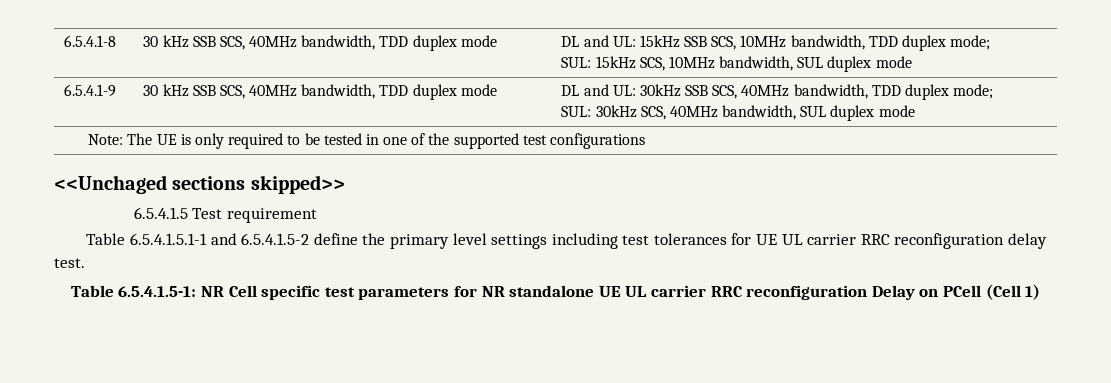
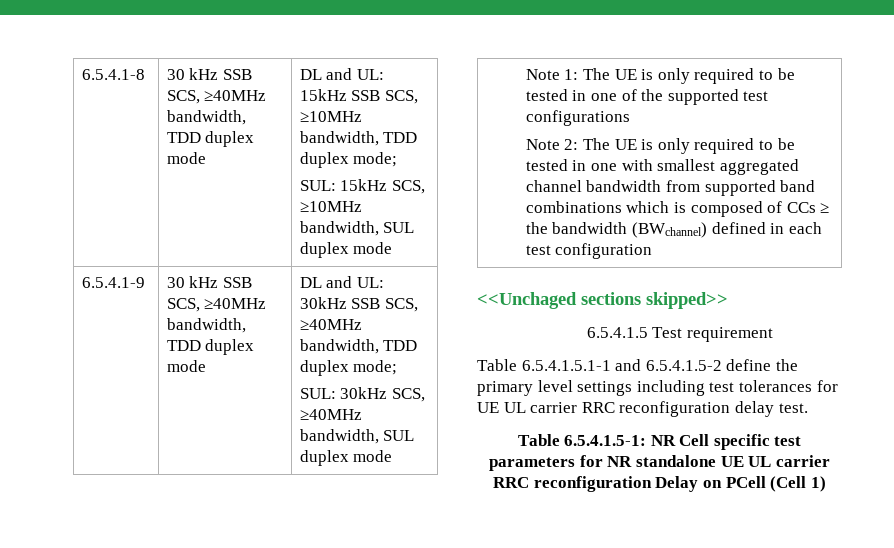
- 6.5.4.1-8 | 30 kHz SSB SCS, 40MHz bandwidth, TDD duplex mode | DL and UL: 15kHz SSB SCS, 10MHz bandwidth, TDD duplex mode;
- SUL: 15kHz SCS, 10MHz bandwidth, SUL duplex mode
+ 6.5.4.1-8 | 30 kHz SSB SCS, ≥40MHz bandwidth, TDD duplex mode | DL and UL: 15kHz SSB SCS, ≥10MHz bandwidth, TDD duplex mode;
+ SUL: 15kHz SCS, ≥10MHz bandwidth, SUL duplex mode
- 6.5.4.1-9 | 30 kHz SSB SCS, 40MHz bandwidth, TDD duplex mode | DL and UL: 30kHz SSB SCS, 40MHz bandwidth, TDD duplex mode;
- SUL: 30kHz SCS, 40MHz bandwidth, SUL duplex mode
- Note: The UE is only required to be tested in one of the supported test configurations
+ 6.5.4.1-9 | 30 kHz SSB SCS, ≥40MHz bandwidth, TDD duplex mode | DL and UL: 30kHz SSB SCS, ≥40MHz bandwidth, TDD duplex mode;
+ SUL: 30kHz SCS, ≥40MHz bandwidth, SUL duplex mode
+ Note 1: The UE is only required to be tested in one of the supported test configurations
+ Note 2: The UE is only required to be tested in one with smallest aggregated channel bandwidth from supported band combinations which is composed of CCs ≥ the bandwidth (BWchannel) defined in each test configuration

